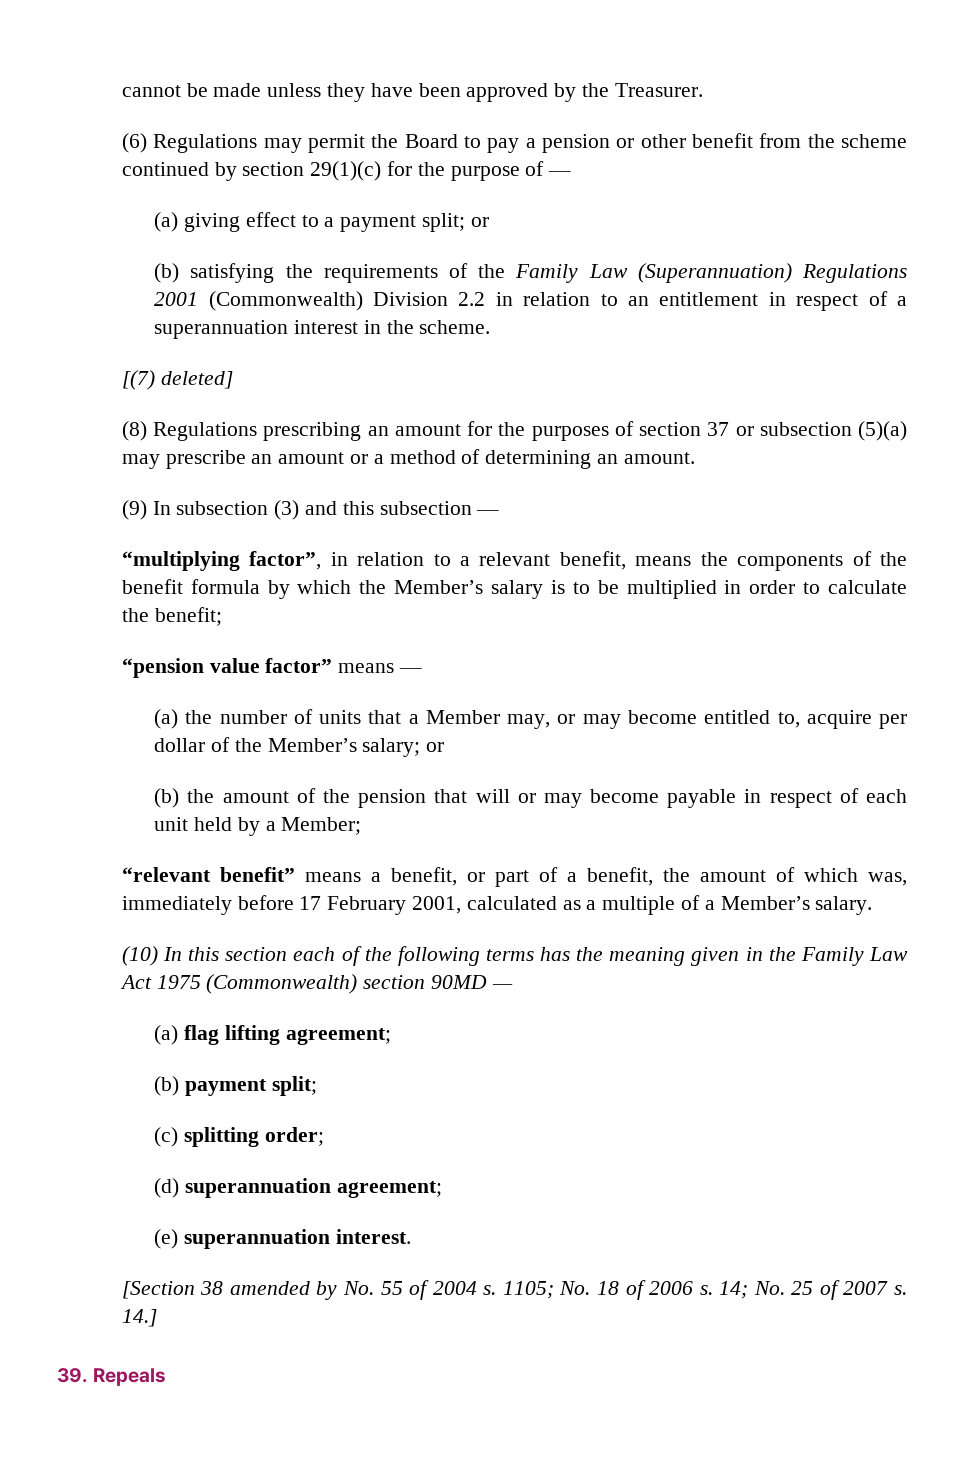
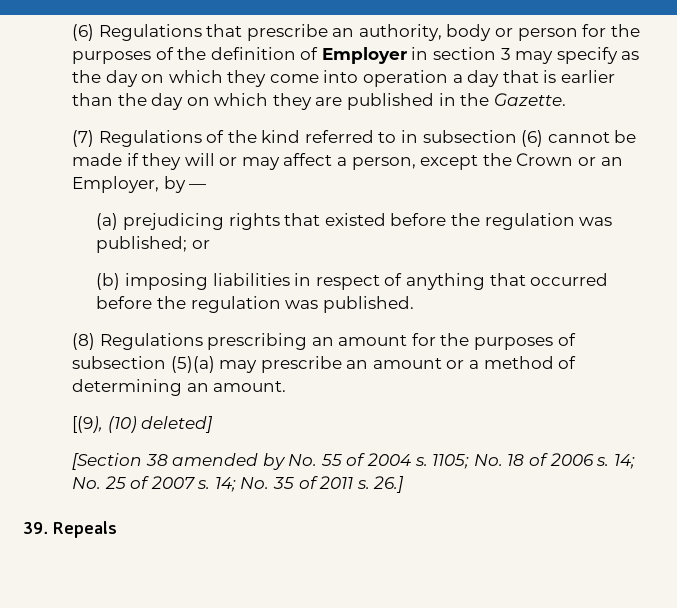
- cannot be made unless they have been approved by the Treasurer.
- (6) Regulations may permit the Board to pay a pension or other benefit from the scheme continued by section 29(1)(c) for the purpose of —
- (a) giving effect to a payment split; or
- (b) satisfying the requirements of the Family Law (Superannuation) Regulations 2001 (Commonwealth) Division 2.2 in relation to an entitlement in respect of a superannuation interest in the scheme.
- [(7) deleted]
+ (6) Regulations that prescribe an authority, body or person for the purposes of the definition of Employer in section 3 may specify as the day on which they come into operation a day that is earlier than the day on which they are published in the Gazette.
+ (7) Regulations of the kind referred to in subsection (6) cannot be made if they will or may affect a person, except the Crown or an Employer, by —
+ (a) prejudicing rights that existed before the regulation was published; or
+ (b) imposing liabilities in respect of anything that occurred before the regulation was published.
- (8) Regulations prescribing an amount for the purposes of section 37 or subsection (5)(a) may prescribe an amount or a method of determining an amount.
+ (8) Regulations prescribing an amount for the purposes of subsection (5)(a) may prescribe an amount or a method of determining an amount.
- (9) In subsection (3) and this subsection —
- “multiplying factor”, in relation to a relevant benefit, means the components of the benefit formula by which the Member’s salary is to be multiplied in order to calculate the benefit;
- “pension value factor” means —
- (a) the number of units that a Member may, or may become entitled to, acquire per dollar of the Member’s salary; or
- (b) the amount of the pension that will or may become payable in respect of each unit held by a Member;
- “relevant benefit” means a benefit, or part of a benefit, the amount of which was, immediately before 17 February 2001, calculated as a multiple of a Member’s salary.
- (10) In this section each of the following terms has the meaning given in the Family Law Act 1975 (Commonwealth) section 90MD —
- (a) flag lifting agreement;
- (b) payment split;
- (c) splitting order;
- (d) superannuation agreement;
- (e) superannuation interest.
+ [(9), (10) deleted]
- 14.]
+ 14; No. 35 of 2011 s. 26.]

